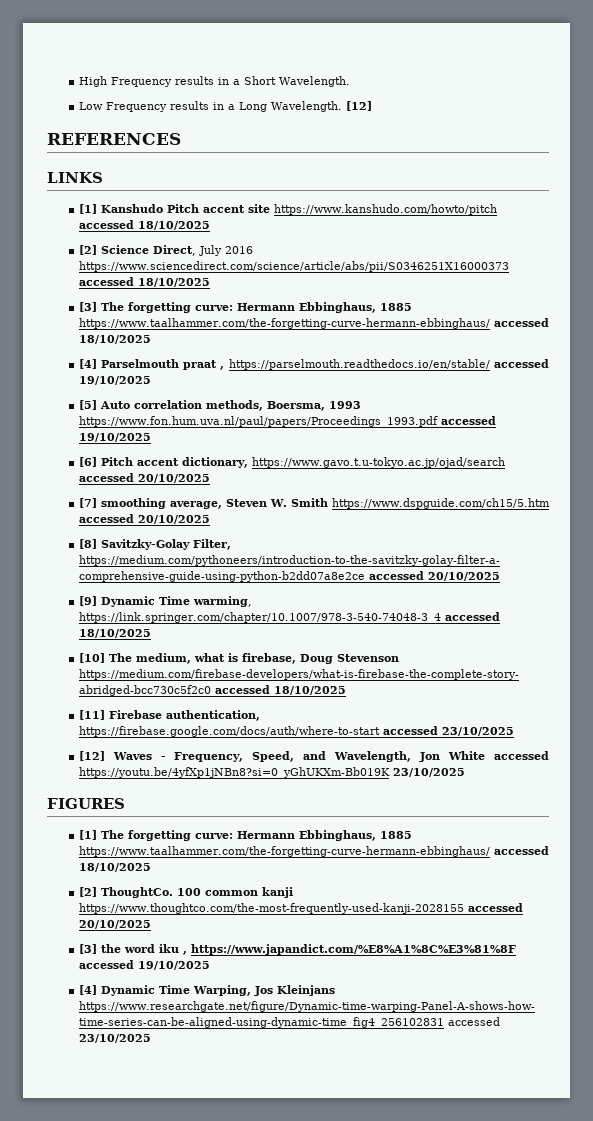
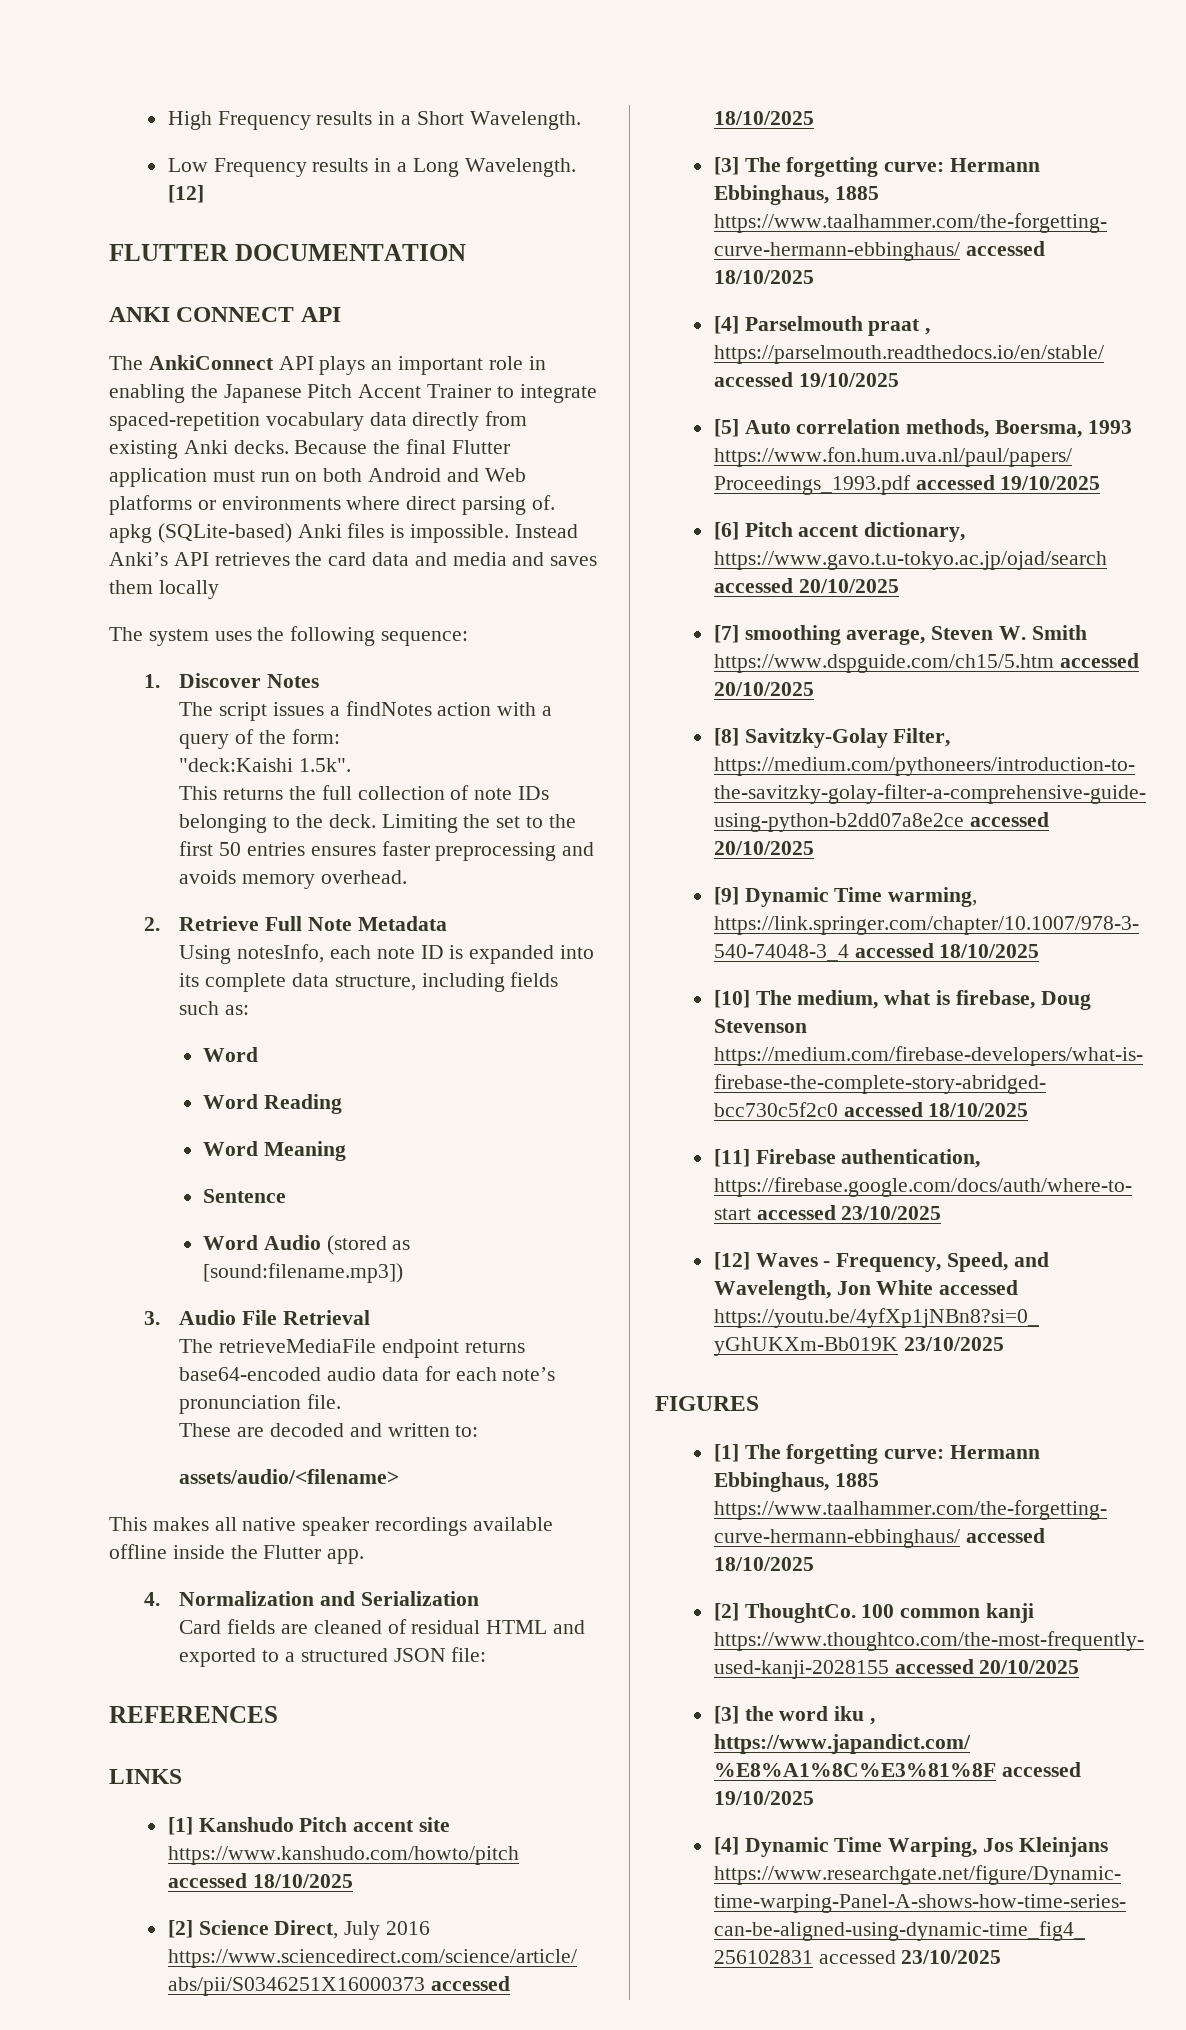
+ FLUTTER DOCUMENTATION
+ ANKI CONNECT API
+ The AnkiConnect API plays an important role in enabling the Japanese Pitch Accent Trainer to integrate spaced-repetition vocabulary data directly from existing Anki decks. Because the final Flutter application must run on both Android and Web platforms or environments where direct parsing of. apkg (SQLite-based) Anki files is impossible. Instead Anki’s API retrieves the card data and media and saves them locally
+ The system uses the following sequence:
+ 1. Discover Notes
+ The script issues a findNotes action with a query of the form:
+ "deck:Kaishi 1.5k".
+ This returns the full collection of note IDs belonging to the deck. Limiting the set to the first 50 entries ensures faster preprocessing and avoids memory overhead.
+ 2. Retrieve Full Note Metadata
+ Using notesInfo, each note ID is expanded into its complete data structure, including fields such as:
+ Word
+ Word Reading
+ Word Meaning
+ Sentence
+ Word Audio (stored as [sound:filename.mp3])
+ 3. Audio File Retrieval
+ The retrieveMediaFile endpoint returns base64-encoded audio data for each note’s pronunciation file.
+ These are decoded and written to:
+ assets/audio/<filename>
+ This makes all native speaker recordings available offline inside the Flutter app.
+ 4. Normalization and Serialization
+ Card fields are cleaned of residual HTML and exported to a structured JSON file:

